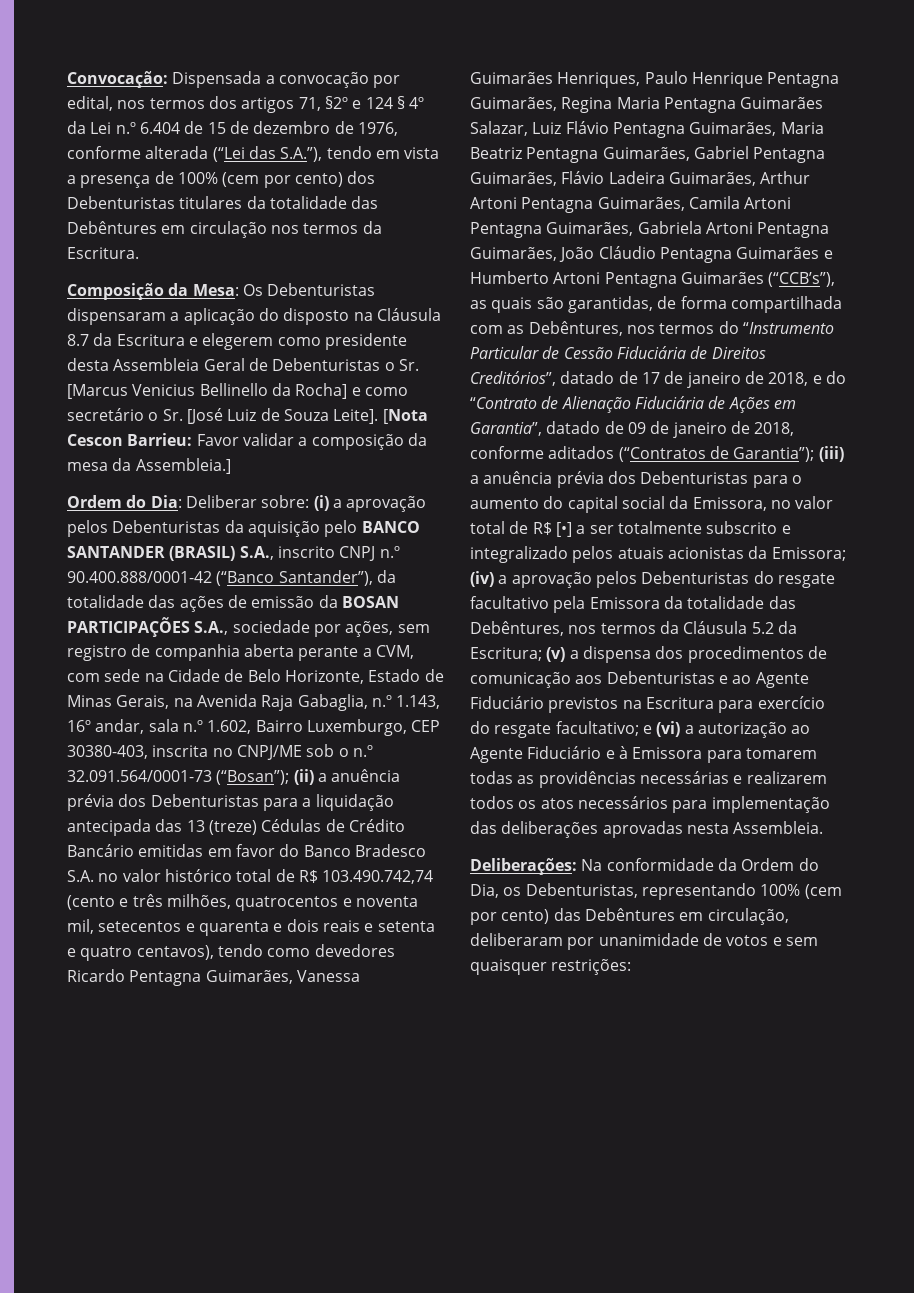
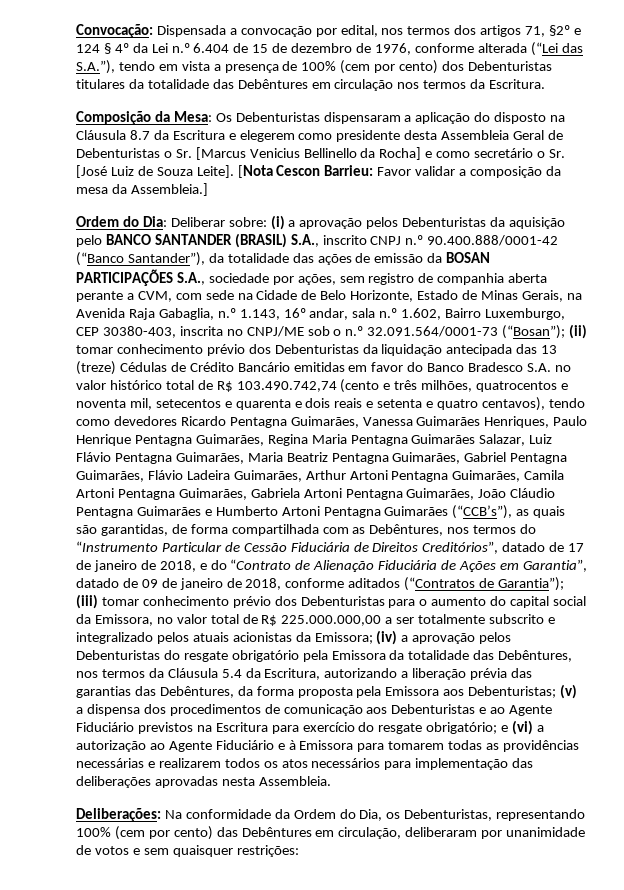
- (ii) a anuência prévia dos Debenturistas para a liquidação antecipada das 13 (treze) Cédulas de Crédito Bancário emitidas em favor do Banco Bradesco S.A. no valor histórico total de R$ 103.490.742,74 (cento e três milhões, quatrocentos e noventa mil, setecentos e quarenta e dois reais e setenta e quatro centavos), tendo como devedores Ricardo Pentagna Guimarães, Vanessa Guimarães Henriques, Paulo Henrique Pentagna Guimarães, Regina Maria Pentagna Guimarães Salazar, Luiz Flávio Pentagna Guimarães, Maria Beatriz Pentagna Guimarães, Gabriel Pentagna Guimarães, Flávio Ladeira Guimarães, Arthur Artoni Pentagna Guimarães, Camila Artoni Pentagna Guimarães, Gabriela Artoni Pentagna Guimarães, João Cláudio Pentagna Guimarães e Humberto Artoni Pentagna Guimarães (“CCB’s”), as quais são garantidas, de forma compartilhada com as Debêntures, nos termos do “Instrumento Particular de Cessão Fiduciária de Direitos Creditórios”, datado de 17 de janeiro de 2018, e do “Contrato de Alienação Fiduciária de Ações em Garantia”, datado de 09 de janeiro de 2018, conforme aditados (“Contratos de Garantia”);
+ (ii) tomar conhecimento prévio dos Debenturistas da liquidação antecipada das 13 (treze) Cédulas de Crédito Bancário emitidas em favor do Banco Bradesco S.A. no valor histórico total de R$ 103.490.742,74 (cento e três milhões, quatrocentos e noventa mil, setecentos e quarenta e dois reais e setenta e quatro centavos), tendo como devedores Ricardo Pentagna Guimarães, Vanessa Guimarães Henriques, Paulo Henrique Pentagna Guimarães, Regina Maria Pentagna Guimarães Salazar, Luiz Flávio Pentagna Guimarães, Maria Beatriz Pentagna Guimarães, Gabriel Pentagna Guimarães, Flávio Ladeira Guimarães, Arthur Artoni Pentagna Guimarães, Camila Artoni Pentagna Guimarães, Gabriela Artoni Pentagna Guimarães, João Cláudio Pentagna Guimarães e Humberto Artoni Pentagna Guimarães (“CCB’s”), as quais são garantidas, de forma compartilhada com as Debêntures, nos termos do “Instrumento Particular de Cessão Fiduciária de Direitos Creditórios”, datado de 17 de janeiro de 2018, e do “Contrato de Alienação Fiduciária de Ações em Garantia”, datado de 09 de janeiro de 2018, conforme aditados (“Contratos de Garantia”);
- (iii) a anuência prévia dos Debenturistas para o aumento do capital social da Emissora, no valor total de R$ [•] a ser totalmente subscrito e integralizado pelos atuais acionistas da Emissora;
+ (iii) tomar conhecimento prévio dos Debenturistas para o aumento do capital social da Emissora, no valor total de R$ 225.000.000,00 a ser totalmente subscrito e integralizado pelos atuais acionistas da Emissora;
- (iv) a aprovação pelos Debenturistas do resgate facultativo pela Emissora da totalidade das Debêntures, nos termos da Cláusula 5.2 da Escritura;
+ (iv) a aprovação pelos Debenturistas do resgate obrigatório pela Emissora da totalidade das Debêntures, nos termos da Cláusula 5.4 da Escritura, autorizando a liberação prévia das garantias das Debêntures, da forma proposta pela Emissora aos Debenturistas;
- (v) a dispensa dos procedimentos de comunicação aos Debenturistas e ao Agente Fiduciário previstos na Escritura para exercício do resgate facultativo;
+ (v) a dispensa dos procedimentos de comunicação aos Debenturistas e ao Agente Fiduciário previstos na Escritura para exercício do resgate obrigatório;

